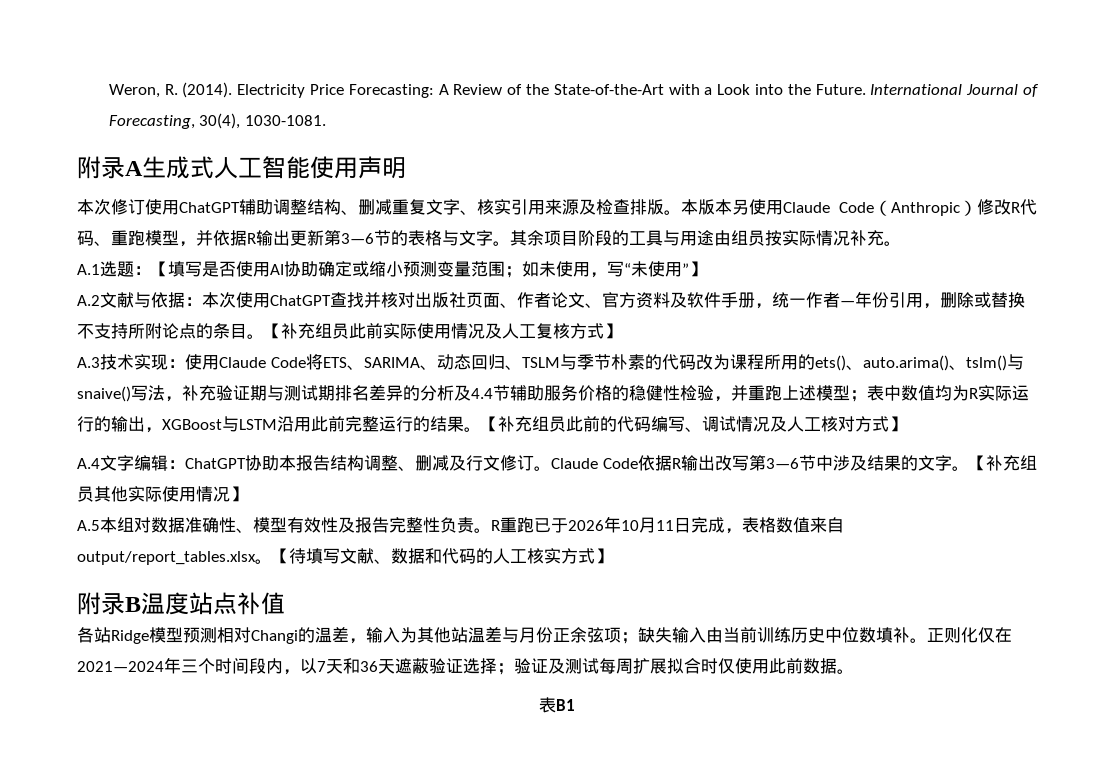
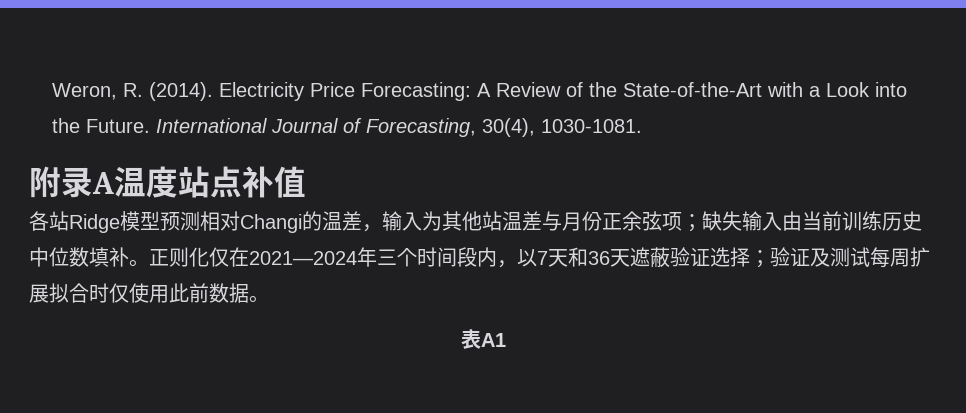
- 附录A生成式人工智能使用声明
- 本次修订使用ChatGPT辅助调整结构、删减重复文字、核实引用来源及检查排版。本版本另使用Claude Code（Anthropic）修改R代码、重跑模型，并依据R输出更新第3—6节的表格与文字。其余项目阶段的工具与用途由组员按实际情况补充。
- A.1选题：【填写是否使用AI协助确定或缩小预测变量范围；如未使用，写“未使用”】
- A.2文献与依据：本次使用ChatGPT查找并核对出版社页面、作者论文、官方资料及软件手册，统一作者—年份引用，删除或替换不支持所附论点的条目。【补充组员此前实际使用情况及人工复核方式】
- A.3技术实现：使用Claude Code将ETS、SARIMA、动态回归、TSLM与季节朴素的代码改为课程所用的ets()、auto.arima()、tslm()与snaive()写法，补充验证期与测试期排名差异的分析及4.4节辅助服务价格的稳健性检验，并重跑上述模型；表中数值均为R实际运行的输出，XGBoost与LSTM沿用此前完整运行的结果。【补充组员此前的代码编写、调试情况及人工核对方式】
- A.4文字编辑：ChatGPT协助本报告结构调整、删减及行文修订。Claude Code依据R输出改写第3—6节中涉及结果的文字。【补充组员其他实际使用情况】
- A.5本组对数据准确性、模型有效性及报告完整性负责。R重跑已于2026年10月11日完成，表格数值来自output/report_tables.xlsx。【待填写文献、数据和代码的人工核实方式】
- 附录B温度站点补值
+ 附录A温度站点补值
- 表B1
+ 表A1

